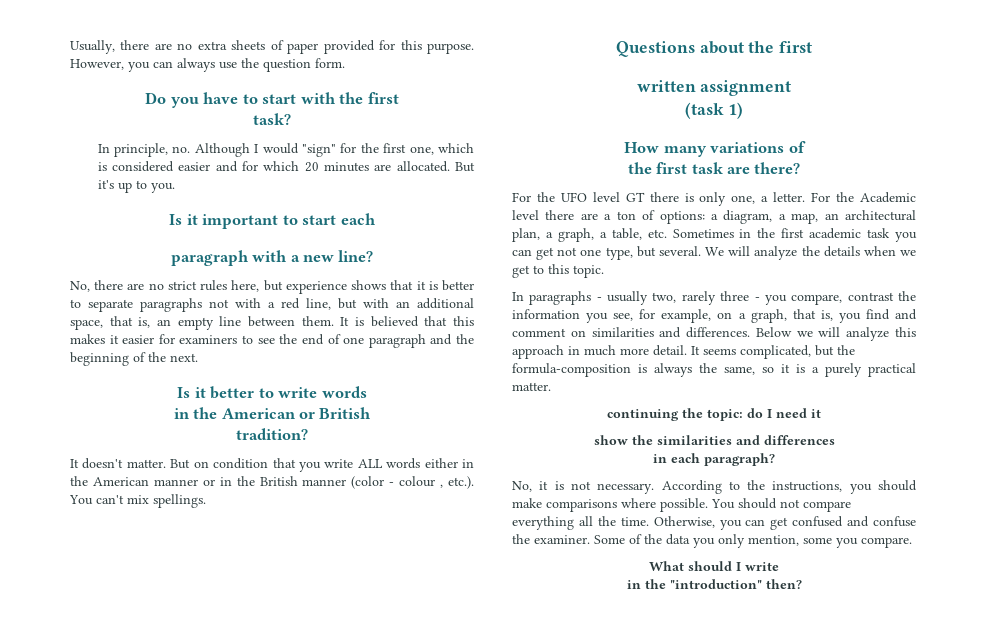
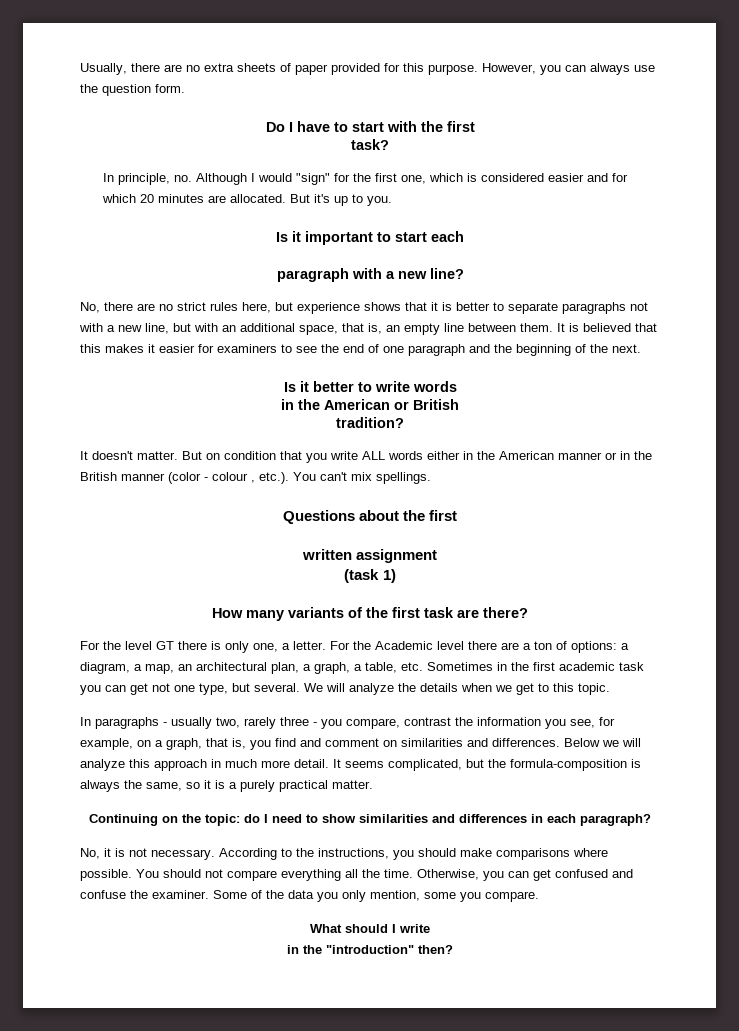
- Do you have to start with the first
+ Do I have to start with the first
- No, there are no strict rules here, but experience shows that it is better to separate paragraphs not with a red line, but with an additional space, that is, an empty line between them.
+ No, there are no strict rules here, but experience shows that it is better to separate paragraphs not with a new line, but with an additional space, that is, an empty line between them.
- How many variations of
- the first task are there?
+ How many variants of the first task are there?
- For the UFO level GT there is only one, a letter.
+ For the level GT there is only one, a letter.
- continuing the topic: do I need it
- show the similarities and differences
- in each paragraph?
+ Continuing on the topic: do I need to show similarities and differences in each paragraph?

